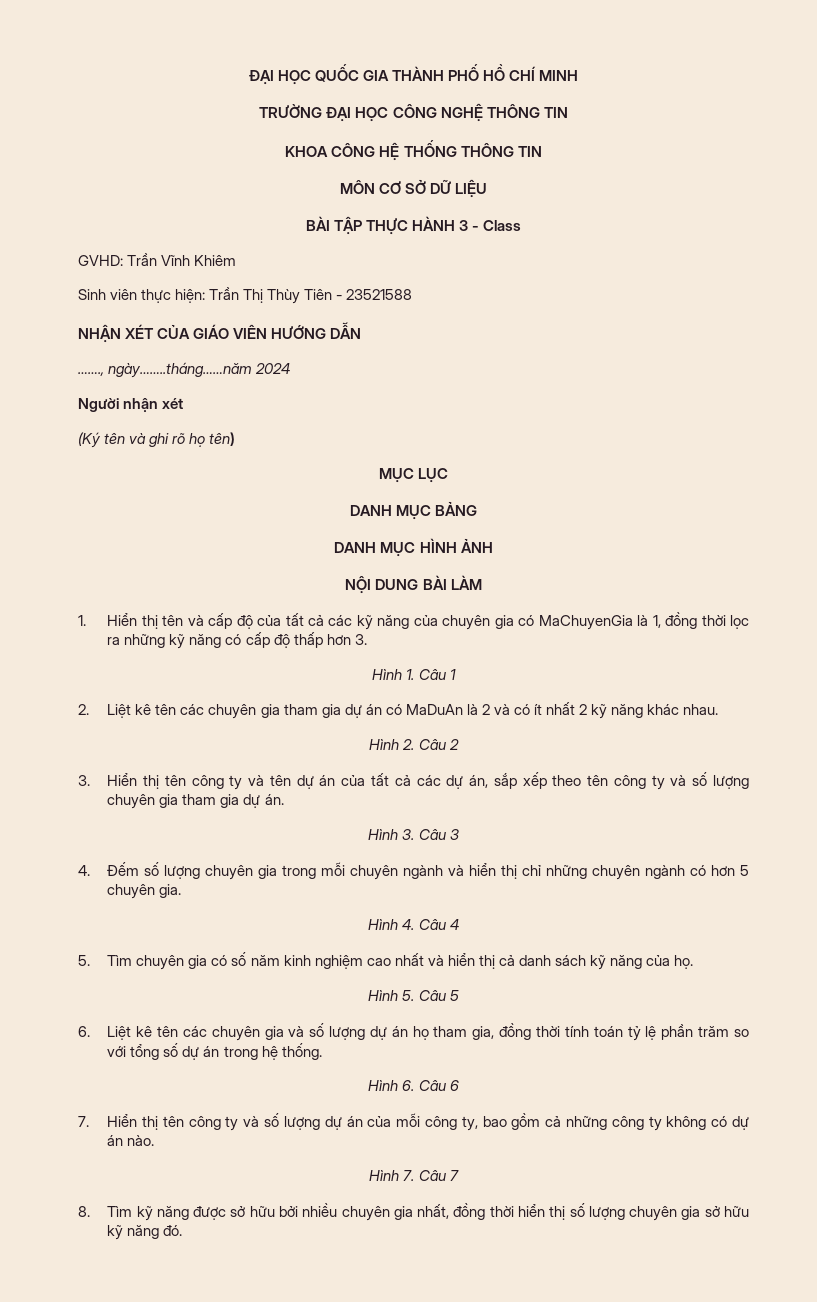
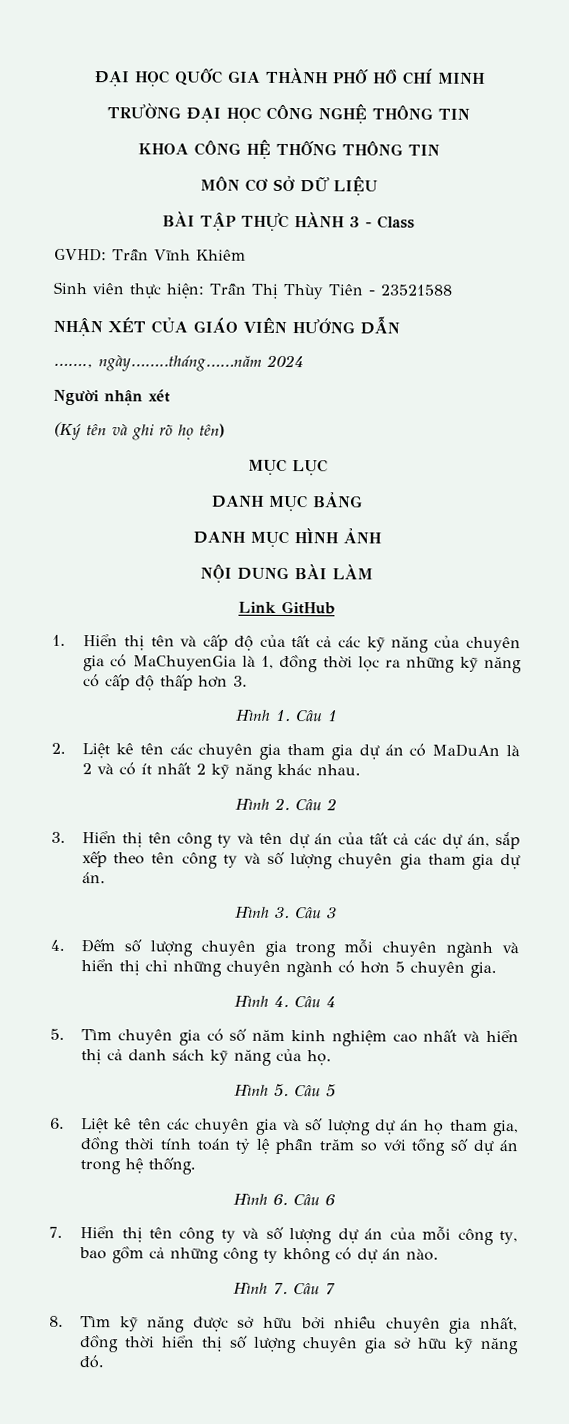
+ Link GitHub

